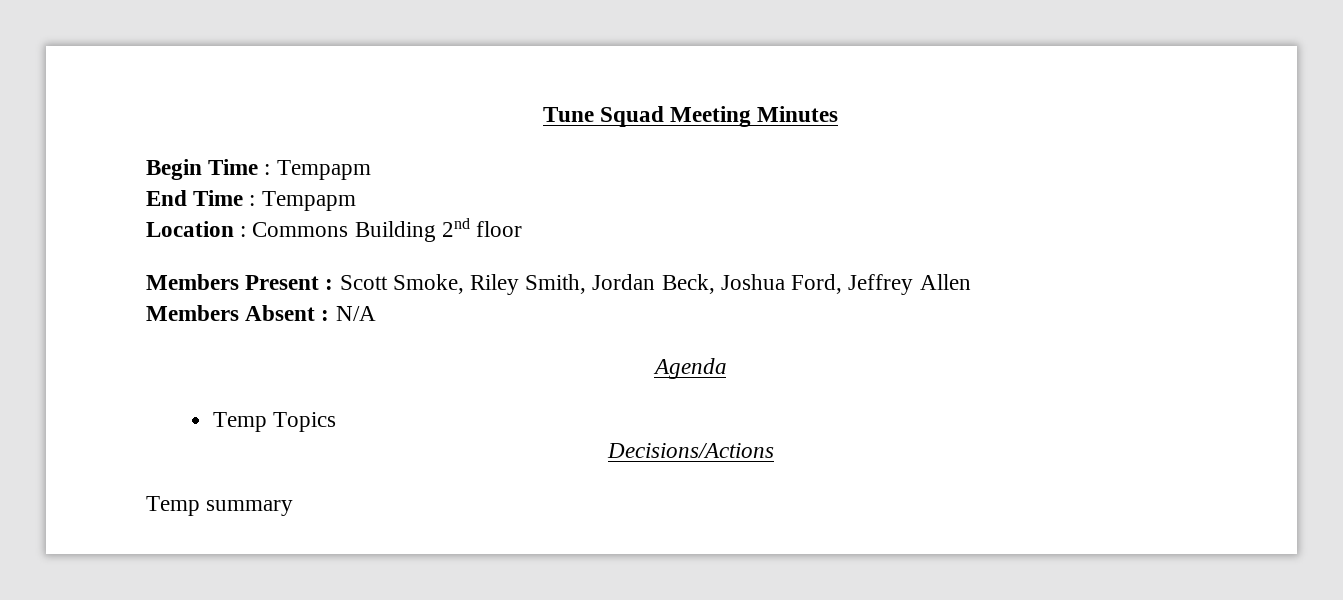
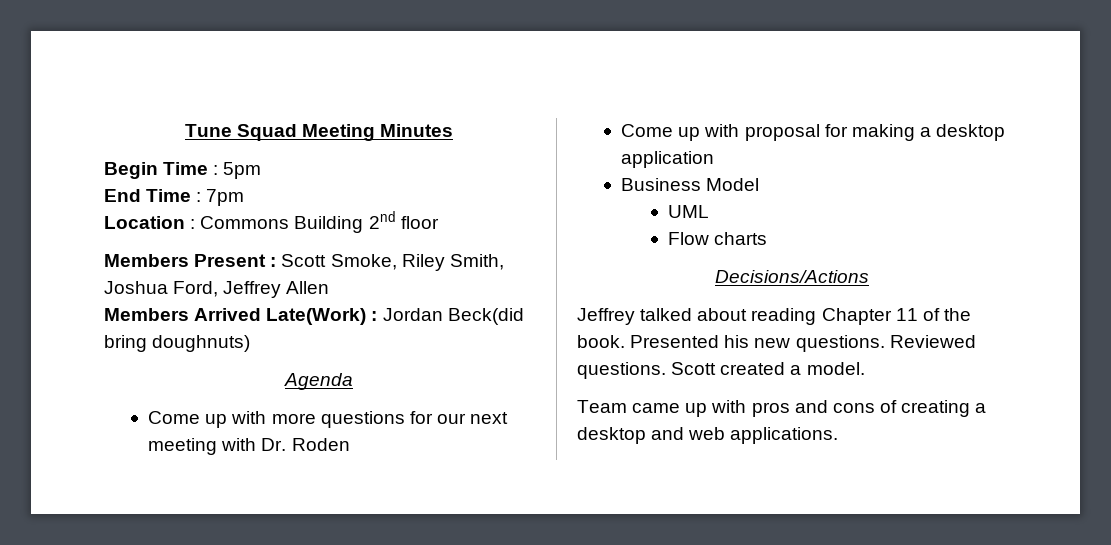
- Begin Time : Tempapm
+ Begin Time : 5pm
- End Time : Tempapm
+ End Time : 7pm
- Members Present : Scott Smoke, Riley Smith, Jordan Beck, Joshua Ford, Jeffrey Allen
+ Members Present : Scott Smoke, Riley Smith, Joshua Ford, Jeffrey Allen
- Members Absent : N/A
+ Members Arrived Late(Work) : Jordan Beck(did bring doughnuts)
  Agenda
- Temp Topics
+ Come up with more questions for our next meeting with Dr. Roden
+ Come up with proposal for making a desktop application
+ Business Model
+ UML
+ Flow charts
  Decisions/Actions
- Temp summary
+ Jeffrey talked about reading Chapter 11 of the book. Presented his new questions. Reviewed questions. Scott created a model.
+ Team came up with pros and cons of creating a desktop and web applications.

